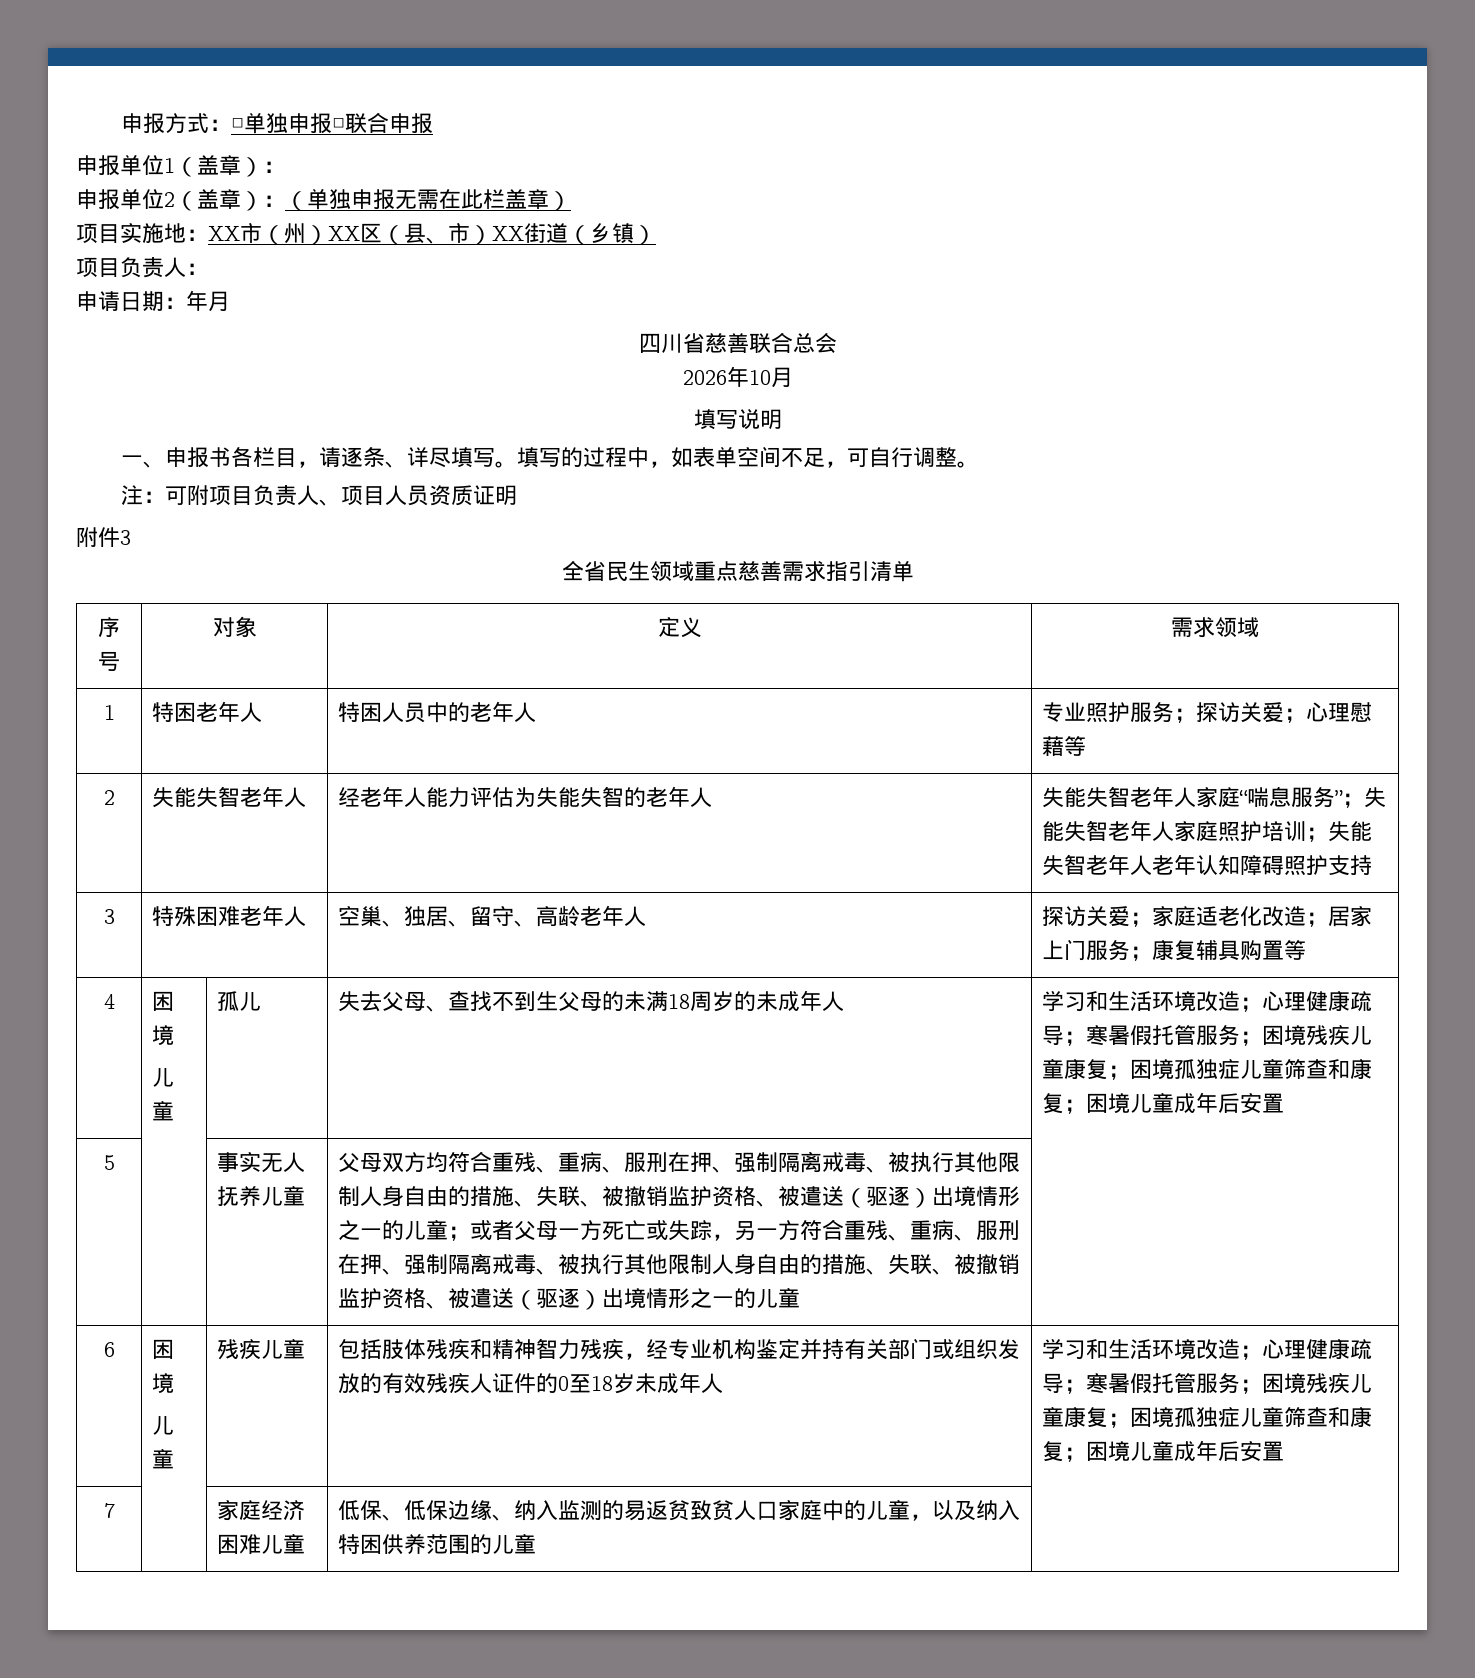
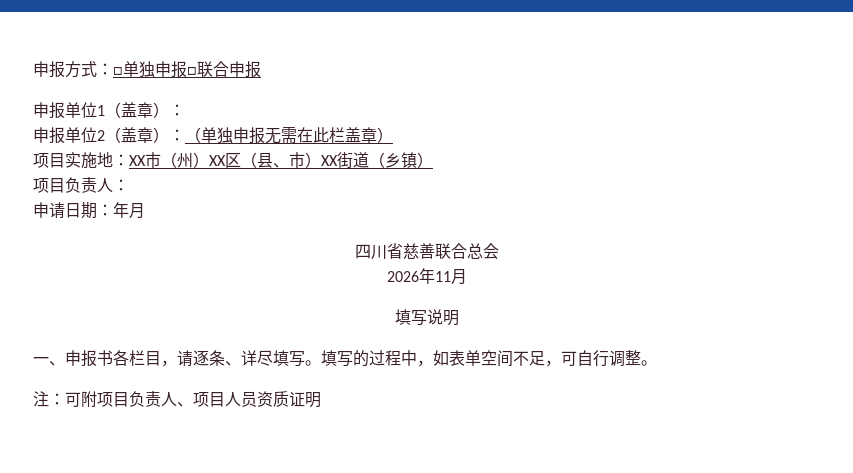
- 2026年10月
+ 2026年11月
- 附件3
- 全省民生领域重点慈善需求指引清单
- 序号 | 对象 | 定义 | 需求领域
- 1 | 特困老年人 | 特困人员中的老年人 | 专业照护服务；探访关爱；心理慰藉等
- 2 | 失能失智老年人 | 经老年人能力评估为失能失智的老年人 | 失能失智老年人家庭“喘息服务”；失能失智老年人家庭照护培训；失能失智老年人老年认知障碍照护支持
- 3 | 特殊困难老年人 | 空巢、独居、留守、高龄老年人 | 探访关爱；家庭适老化改造；居家上门服务；康复辅具购置等
- 4 | 困境
- 儿童 | 孤儿 | 失去父母、查找不到生父母的未满18周岁的未成年人 | 学习和生活环境改造；心理健康疏导；寒暑假托管服务；困境残疾儿童康复；困境孤独症儿童筛查和康复；困境儿童成年后安置
- 5 | | 事实无人抚养儿童 | 父母双方均符合重残、重病、服刑在押、强制隔离戒毒、被执行其他限制人身自由的措施、失联、被撤销监护资格、被遣送（驱逐）出境情形之一的儿童；或者父母一方死亡或失踪，另一方符合重残、重病、服刑在押、强制隔离戒毒、被执行其他限制人身自由的措施、失联、被撤销监护资格、被遣送（驱逐）出境情形之一的儿童 |
- 6 | 困境
- 儿童 | 残疾儿童 | 包括肢体残疾和精神智力残疾，经专业机构鉴定并持有关部门或组织发放的有效残疾人证件的0至18岁未成年人 | 学习和生活环境改造；心理健康疏导；寒暑假托管服务；困境残疾儿童康复；困境孤独症儿童筛查和康复；困境儿童成年后安置
- 7 | | 家庭经济困难儿童 | 低保、低保边缘、纳入监测的易返贫致贫人口家庭中的儿童，以及纳入特困供养范围的儿童 |

